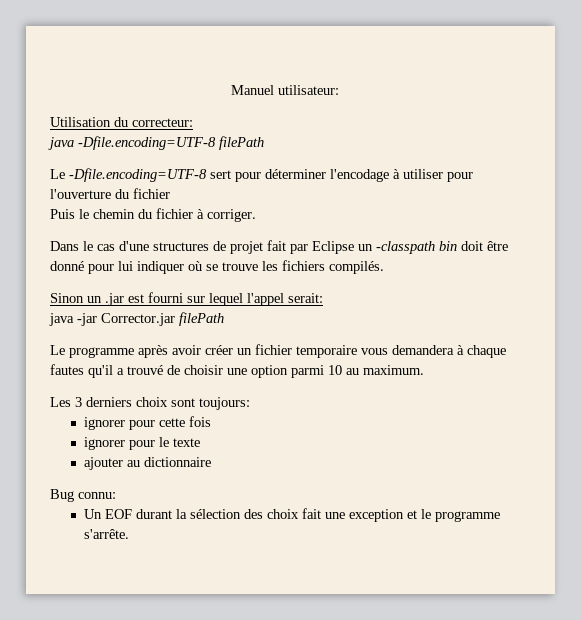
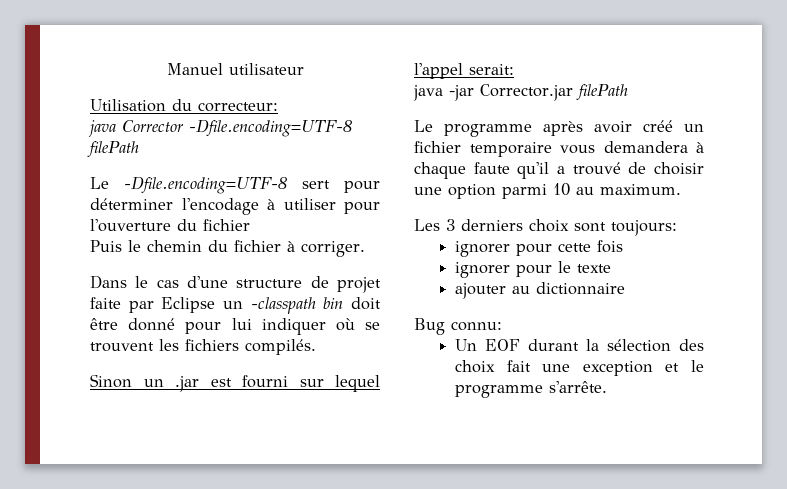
- Manuel utilisateur:
+ Manuel utilisateur
- java -Dfile.encoding=UTF-8 filePath
+ java Corrector -Dfile.encoding=UTF-8 filePath
- Dans le cas d'une structures de projet fait par Eclipse un -classpath bin doit être donné pour lui indiquer où se trouve les fichiers compilés.
+ Dans le cas d'une structure de projet faite par Eclipse un -classpath bin doit être donné pour lui indiquer où se trouvent les fichiers compilés.
- Le programme après avoir créer un fichier temporaire vous demandera à chaque fautes qu'il a trouvé de choisir une option parmi 10 au maximum.
+ Le programme après avoir créé un fichier temporaire vous demandera à chaque faute qu'il a trouvé de choisir une option parmi 10 au maximum.

